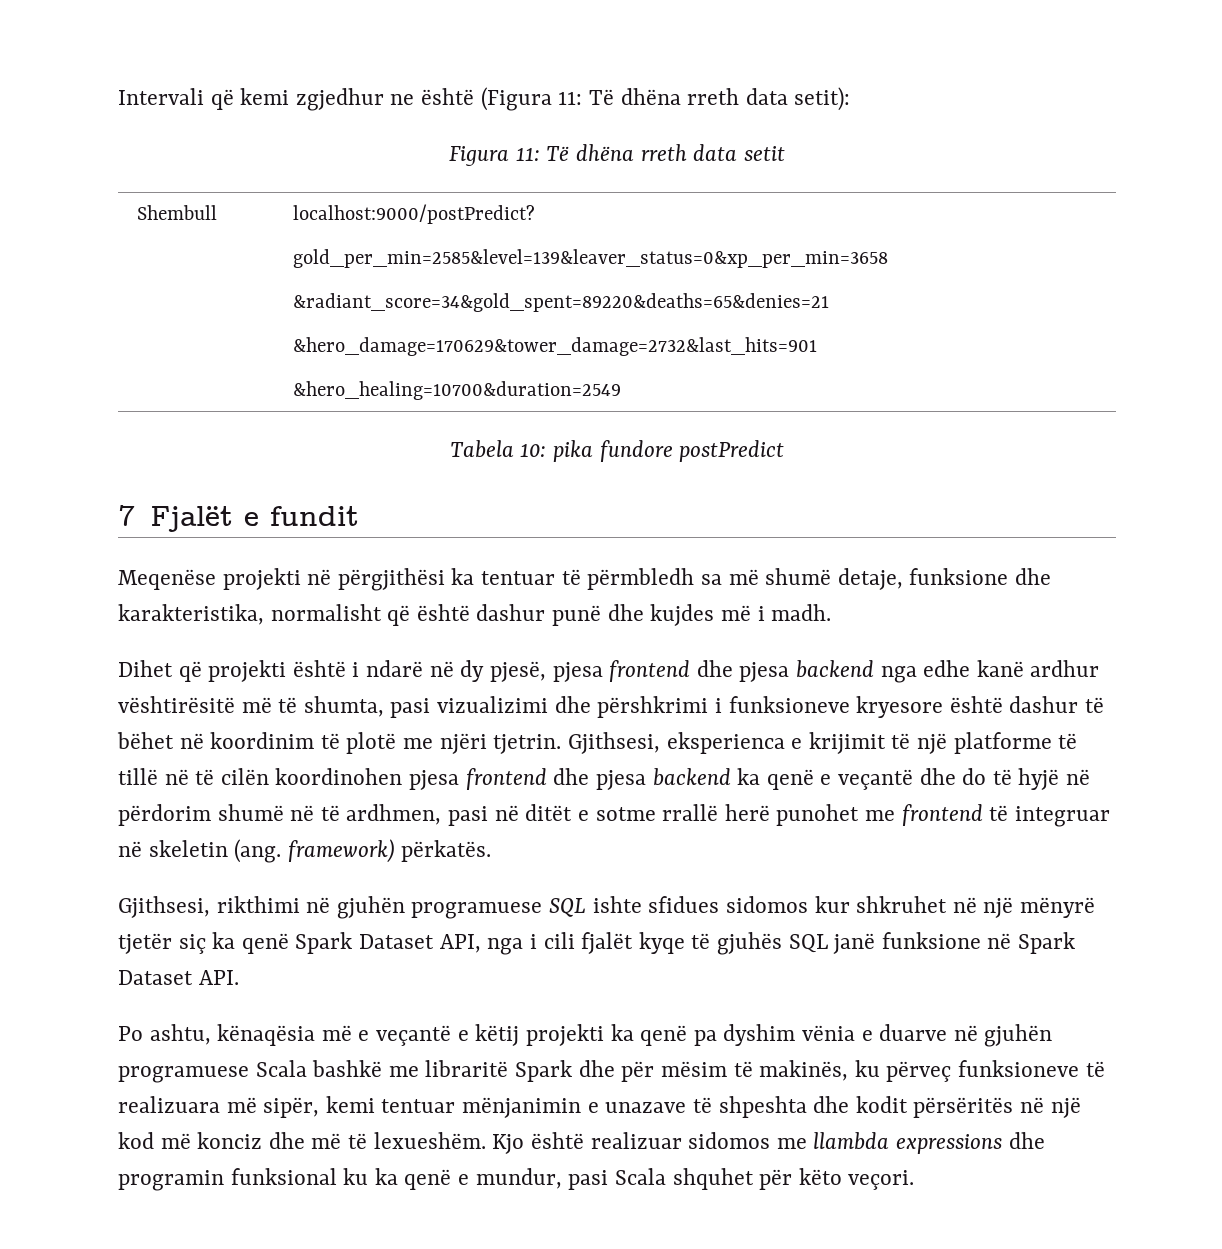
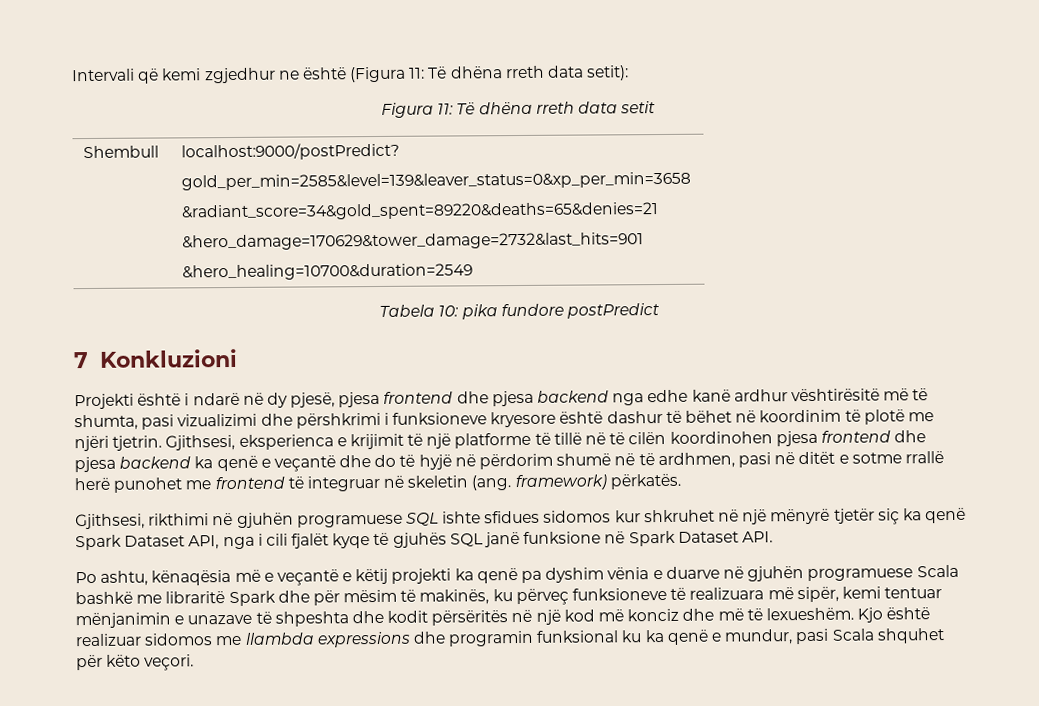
- 7 Fjalët e fundit
- Meqenëse projekti në përgjithësi ka tentuar të përmbledh sa më shumë detaje, funksione dhe karakteristika, normalisht që është dashur punë dhe kujdes më i madh.
- Dihet që projekti është i ndarë në dy pjesë, pjesa frontend dhe pjesa backend nga edhe kanë ardhur vështirësitë më të shumta, pasi vizualizimi dhe përshkrimi i funksioneve kryesore është dashur të bëhet në koordinim të plotë me njëri tjetrin.
+ 7 Konkluzioni
+ Projekti është i ndarë në dy pjesë, pjesa frontend dhe pjesa backend nga edhe kanë ardhur vështirësitë më të shumta, pasi vizualizimi dhe përshkrimi i funksioneve kryesore është dashur të bëhet në koordinim të plotë me njëri tjetrin.

